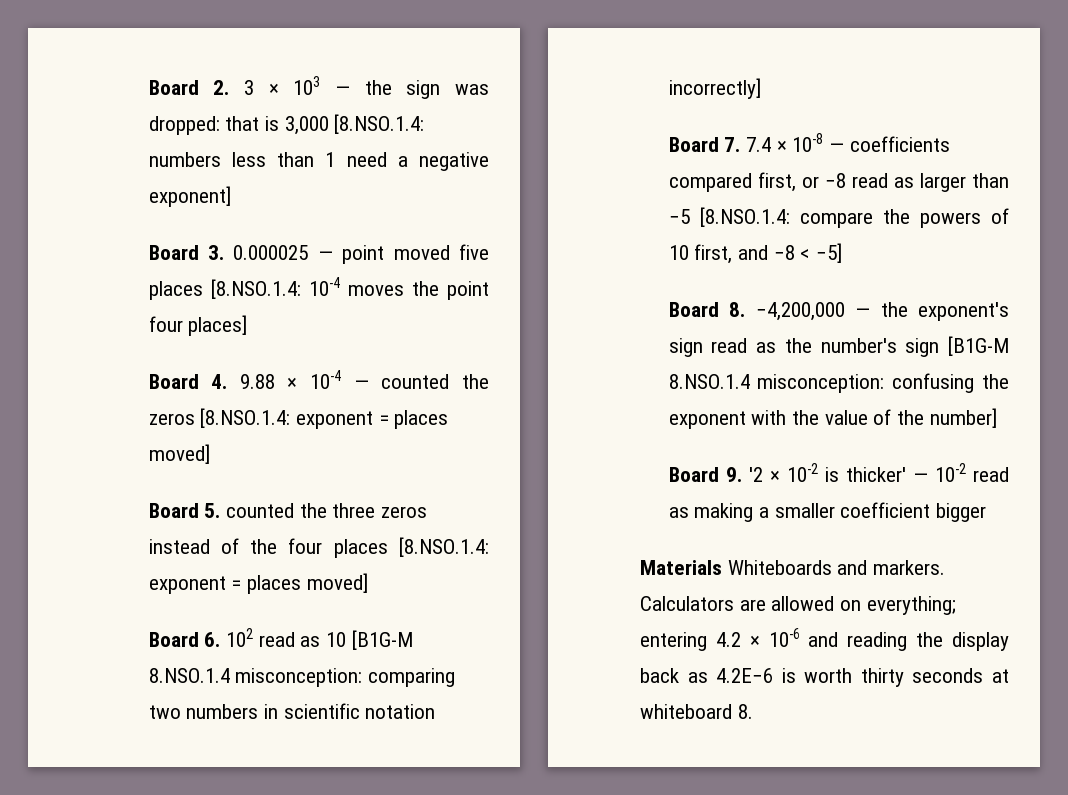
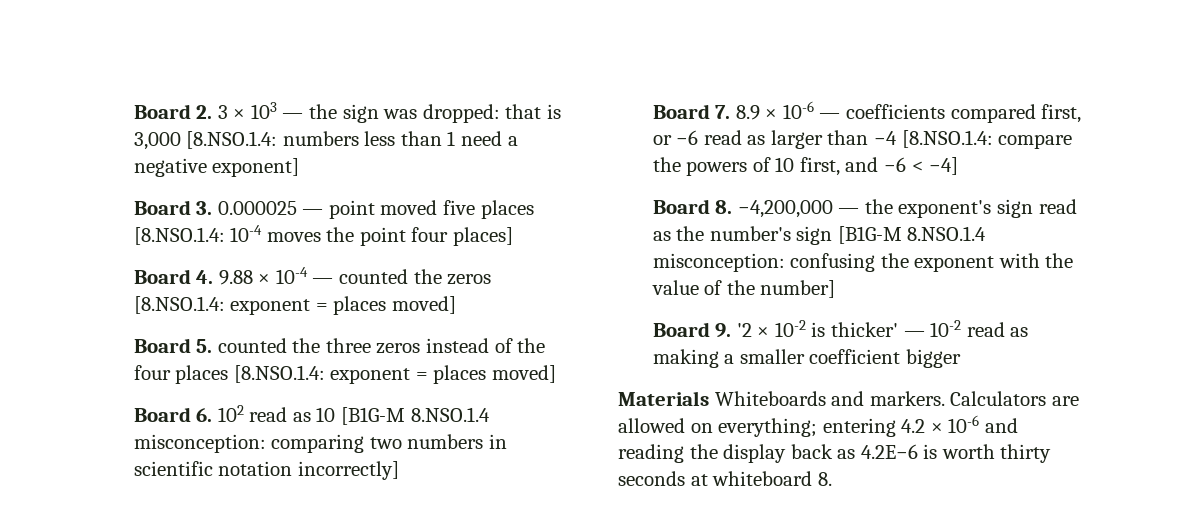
- Board 7. 7.4 × 10-8 — coefficients compared first, or −8 read as larger than −5 [8.NSO.1.4: compare the powers of 10 first, and −8 < −5]
+ Board 7. 8.9 × 10-6 — coefficients compared first, or −6 read as larger than −4 [8.NSO.1.4: compare the powers of 10 first, and −6 < −4]

